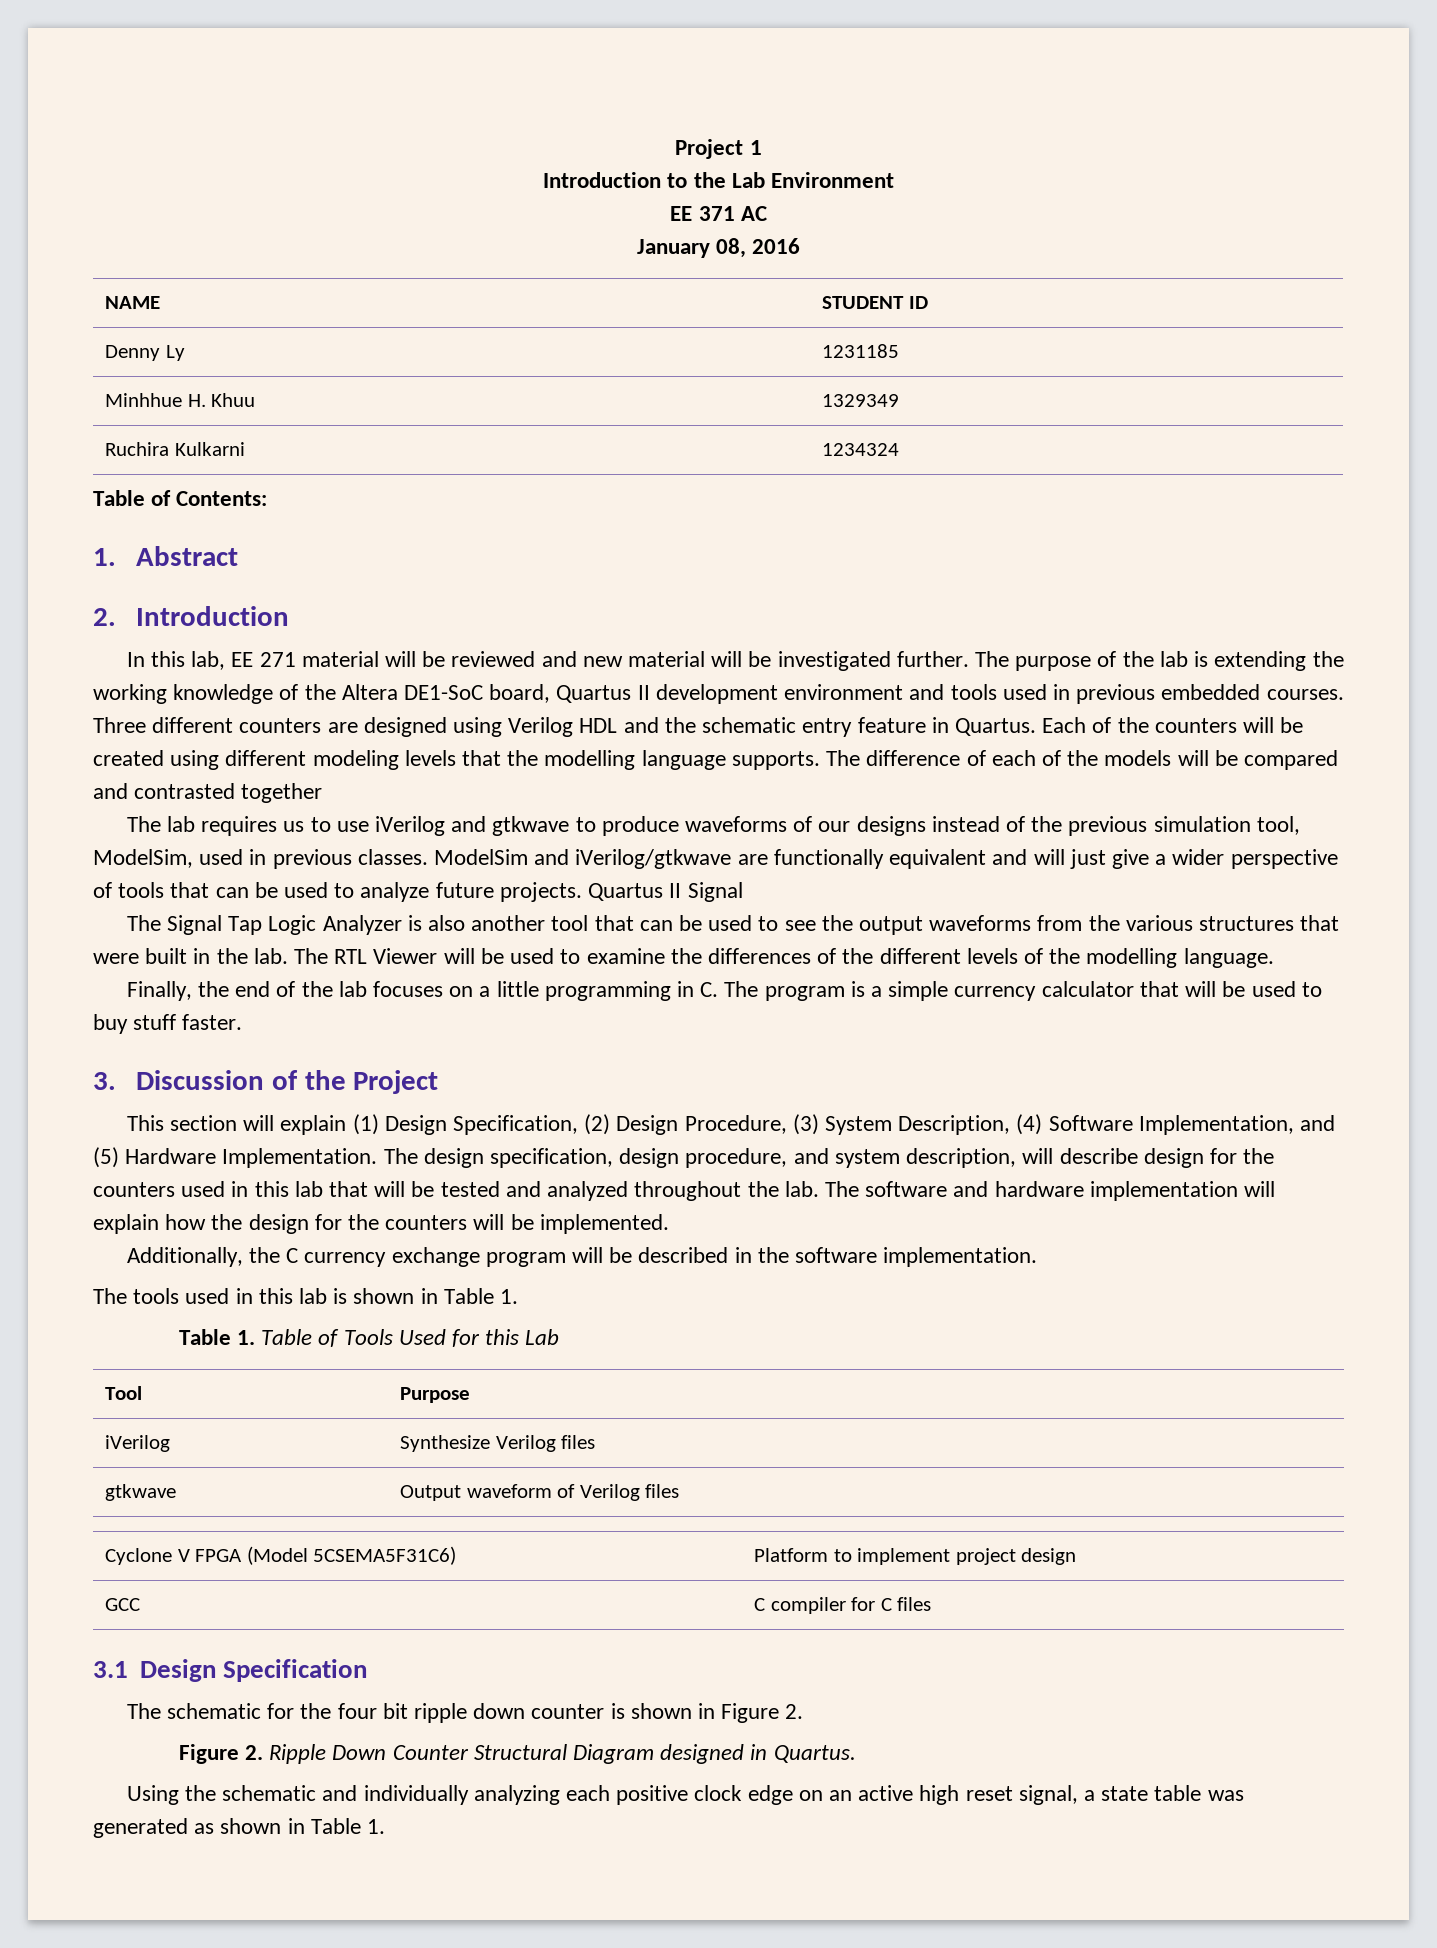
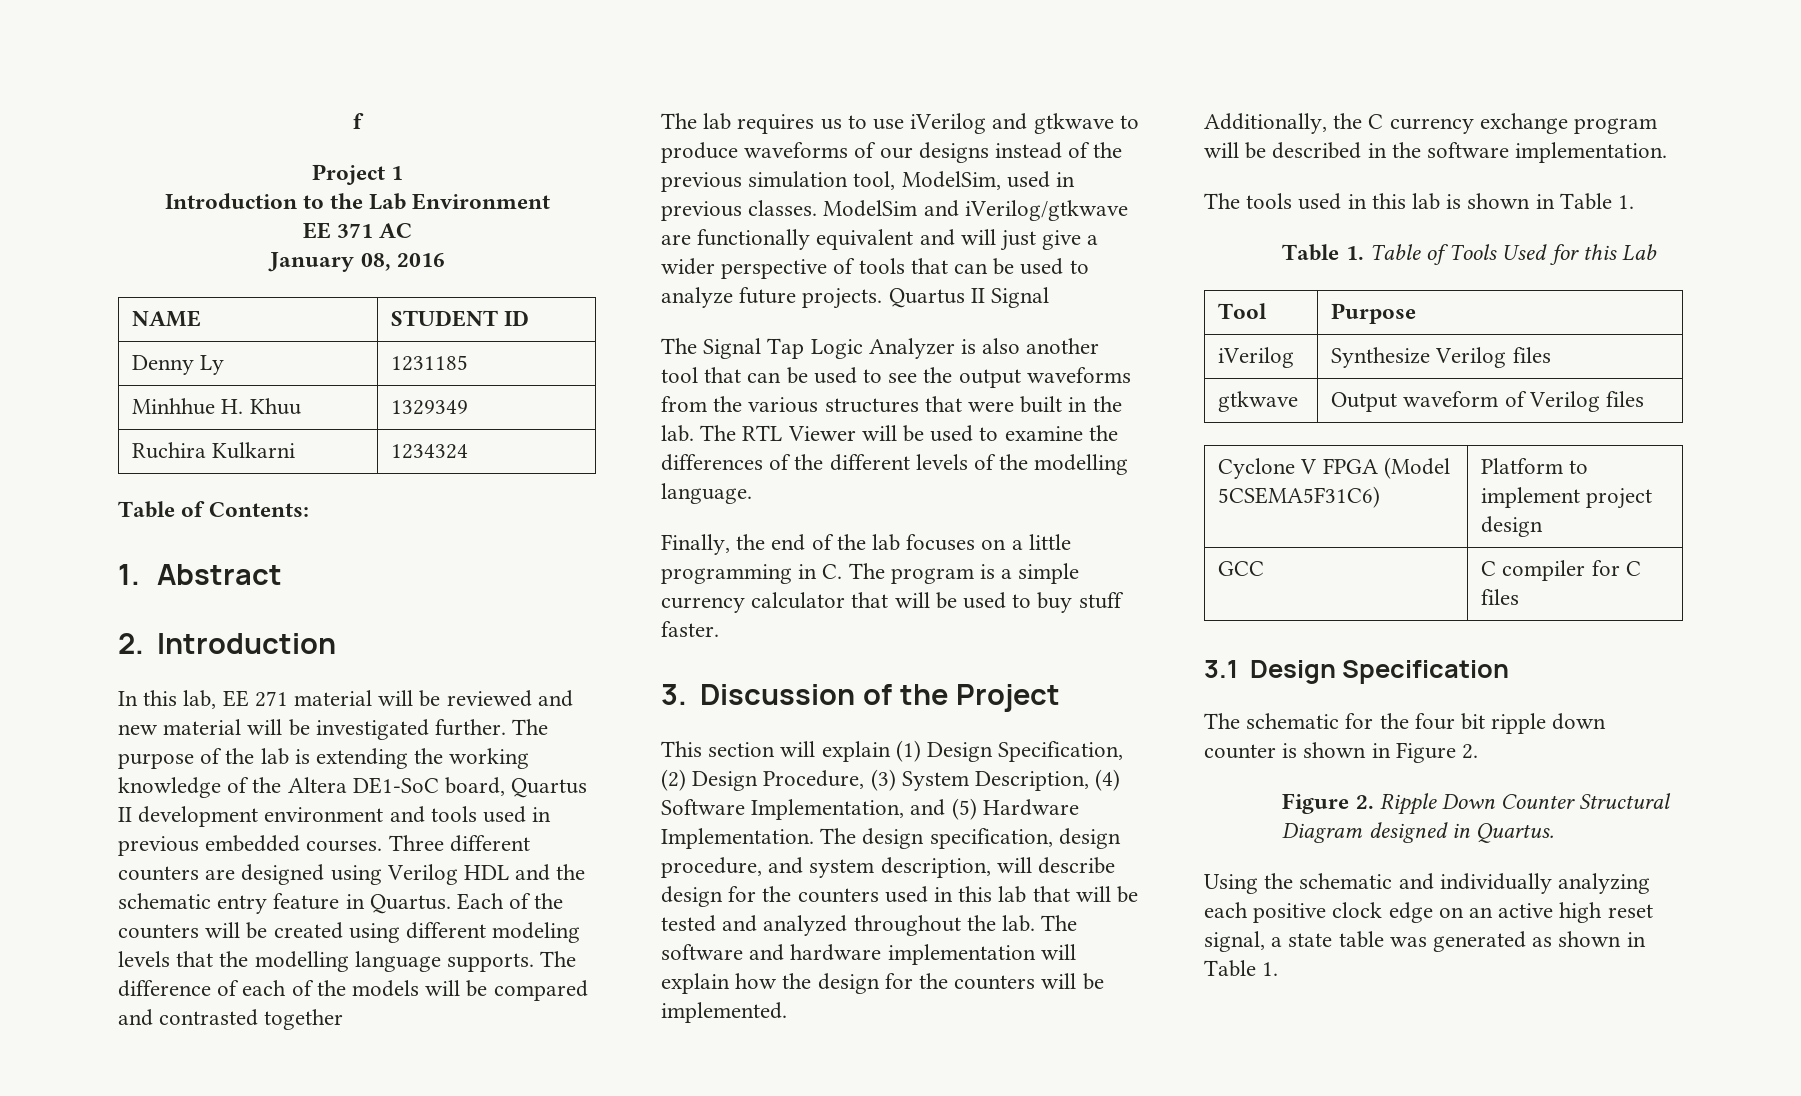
+ f

